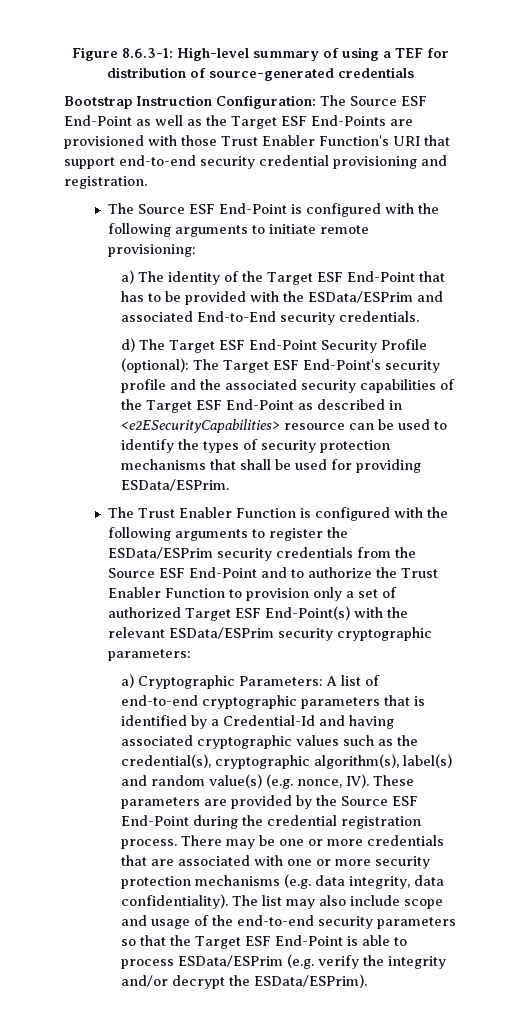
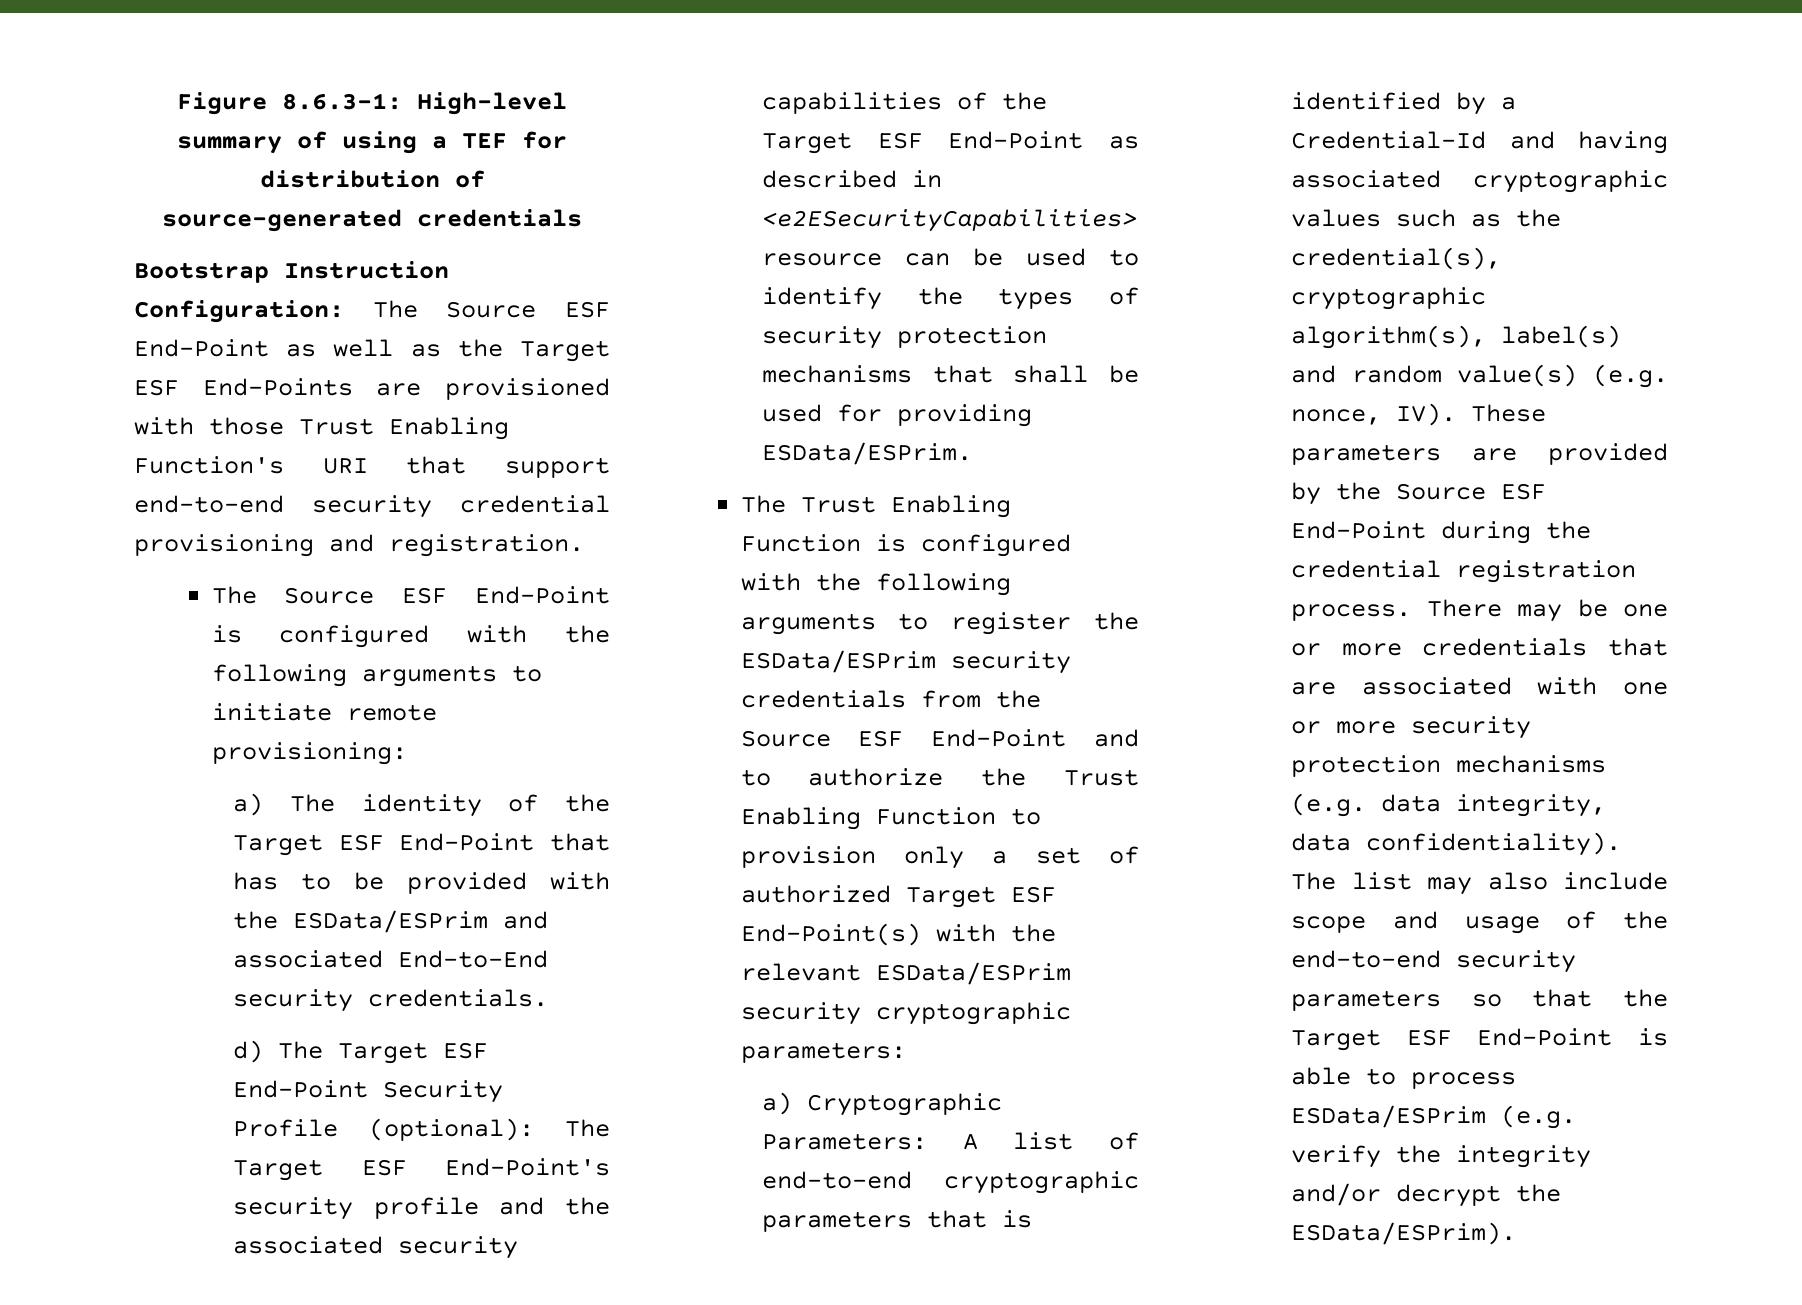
- Bootstrap Instruction Configuration: The Source ESF End-Point as well as the Target ESF End-Points are provisioned with those Trust Enabler Function's URI that support end-to-end security credential provisioning and registration.
+ Bootstrap Instruction Configuration: The Source ESF End-Point as well as the Target ESF End-Points are provisioned with those Trust Enabling Function's URI that support end-to-end security credential provisioning and registration.
- The Trust Enabler Function is configured with the following arguments to register the ESData/ESPrim security credentials from the Source ESF End-Point and to authorize the Trust Enabler Function to provision only a set of authorized Target ESF End-Point(s) with the relevant ESData/ESPrim security cryptographic parameters:
+ The Trust Enabling Function is configured with the following arguments to register the ESData/ESPrim security credentials from the Source ESF End-Point and to authorize the Trust Enabling Function to provision only a set of authorized Target ESF End-Point(s) with the relevant ESData/ESPrim security cryptographic parameters:

